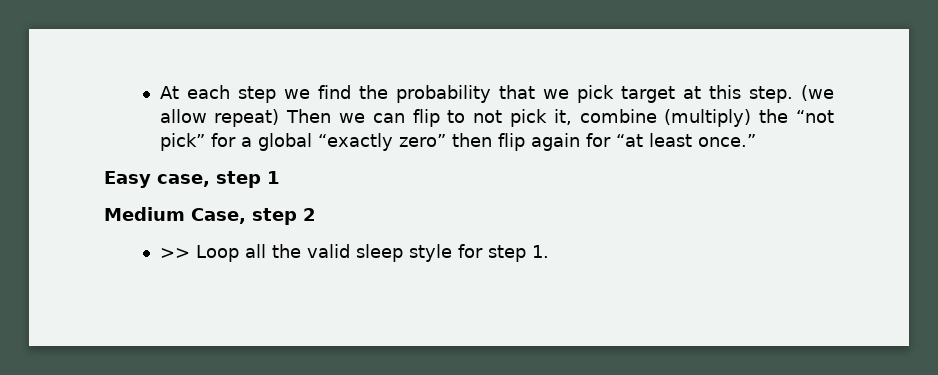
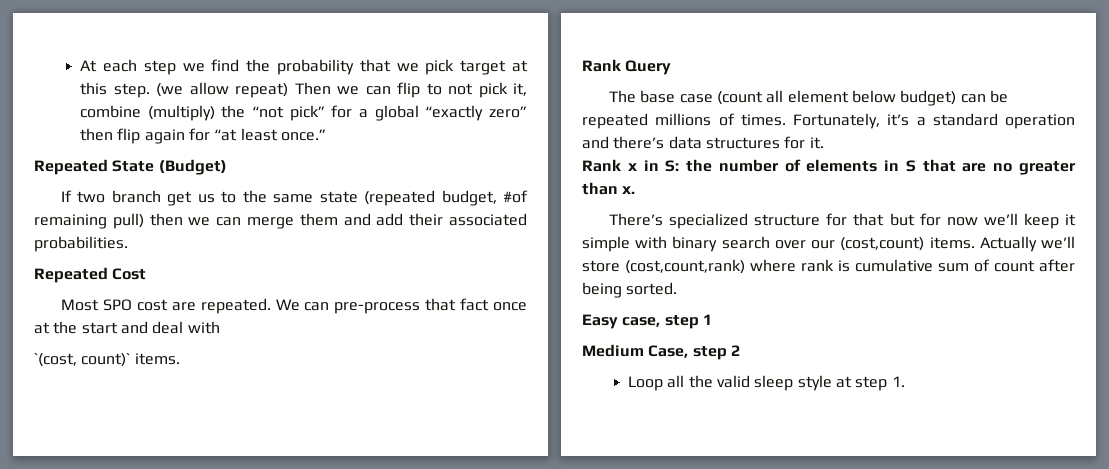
+ Repeated State (Budget)
+ If two branch get us to the same state (repeated budget, #of remaining pull) then we can merge them and add their associated probabilities.
+ Repeated Cost
+ Most SPO cost are repeated. We can pre-process that fact once at the start and deal with
+ `(cost, count)` items.
+ Rank Query
+ The base case (count all element below budget) can be repeated millions of times. Fortunately, it’s a standard operation and there’s data structures for it.
+ Rank x in S: the number of elements in S that are no greater than x.
+ There’s specialized structure for that but for now we’ll keep it simple with binary search over our (cost,count) items. Actually we’ll store (cost,count,rank) where rank is cumulative sum of count after being sorted.
- >> Loop all the valid sleep style for step 1.
+ Loop all the valid sleep style at step 1.

